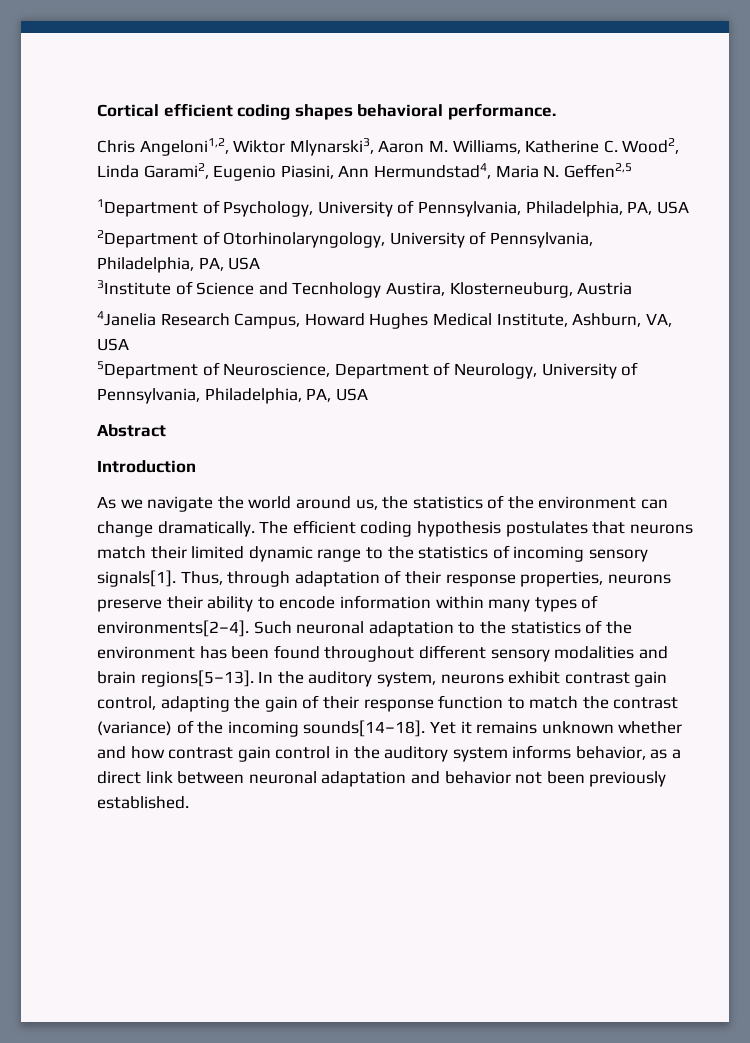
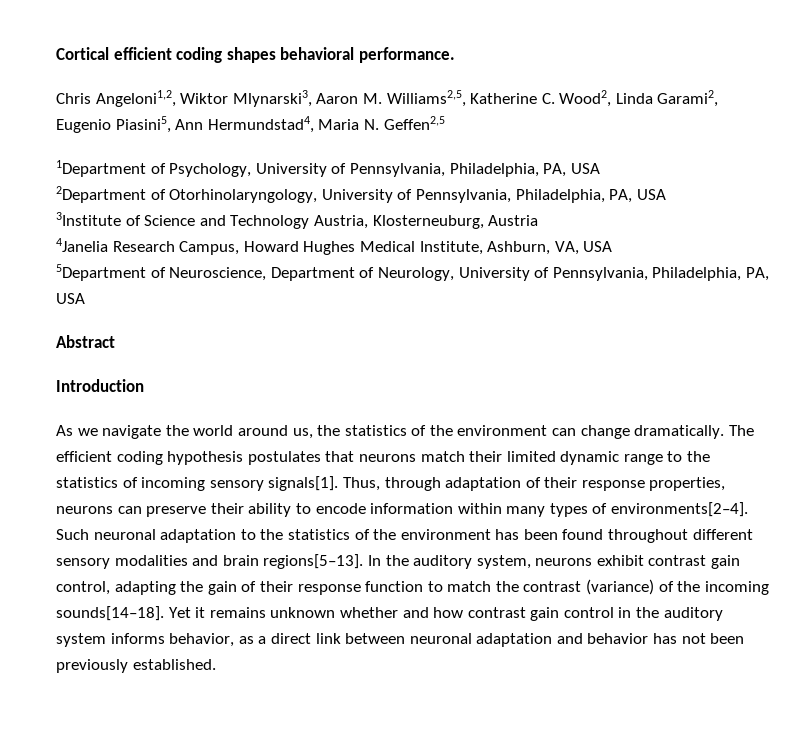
- Chris Angeloni1,2, Wiktor Mlynarski3, Aaron M. Williams, Katherine C. Wood2, Linda Garami2, Eugenio Piasini, Ann Hermundstad4, Maria N. Geffen2,5
+ Chris Angeloni1,2, Wiktor Mlynarski3, Aaron M. Williams2,5, Katherine C. Wood2, Linda Garami2, Eugenio Piasini5, Ann Hermundstad4, Maria N. Geffen2,5
- 3Institute of Science and Tecnhology Austira, Klosterneuburg, Austria
+ 3Institute of Science and Technology Austria, Klosterneuburg, Austria
- Thus, through adaptation of their response properties, neurons preserve their ability to encode information within many types of environments[2–4].
+ Thus, through adaptation of their response properties, neurons can preserve their ability to encode information within many types of environments[2–4].
- Yet it remains unknown whether and how contrast gain control in the auditory system informs behavior, as a direct link between neuronal adaptation and behavior not been previously established.
+ Yet it remains unknown whether and how contrast gain control in the auditory system informs behavior, as a direct link between neuronal adaptation and behavior has not been previously established.

